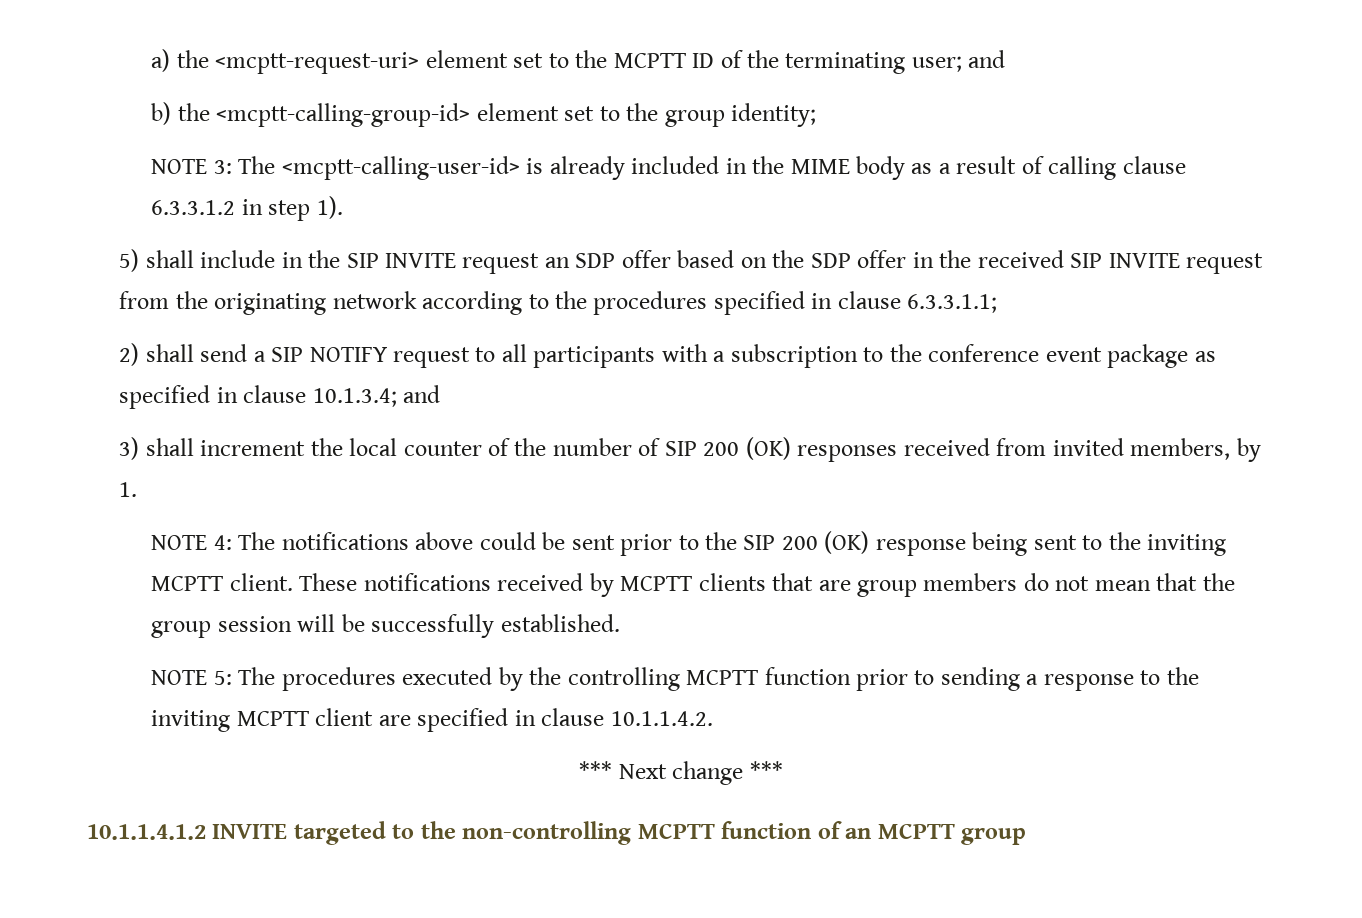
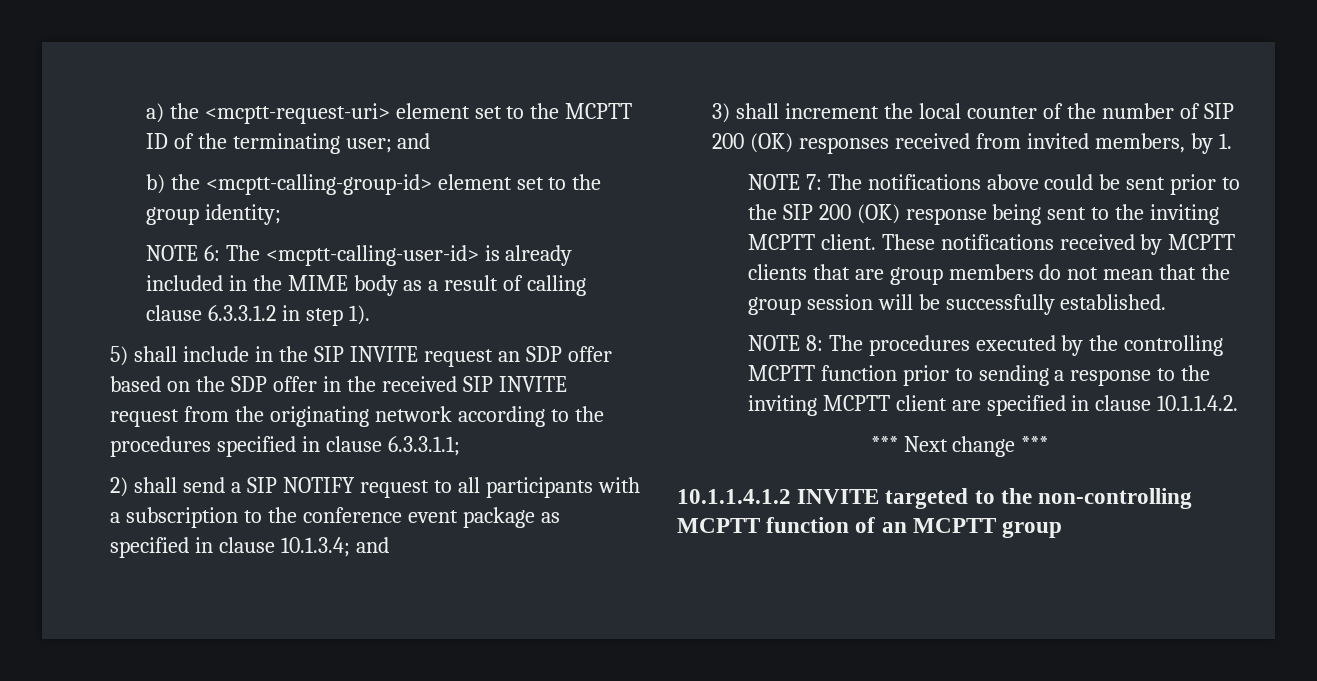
- NOTE 3: The <mcptt-calling-user-id> is already included in the MIME body as a result of calling clause 6.3.3.1.2 in step 1).
+ NOTE 6: The <mcptt-calling-user-id> is already included in the MIME body as a result of calling clause 6.3.3.1.2 in step 1).
- NOTE 4: The notifications above could be sent prior to the SIP 200 (OK) response being sent to the inviting MCPTT client.
+ NOTE 7: The notifications above could be sent prior to the SIP 200 (OK) response being sent to the inviting MCPTT client.
- NOTE 5: The procedures executed by the controlling MCPTT function prior to sending a response to the inviting MCPTT client are specified in clause 10.1.1.4.2.
+ NOTE 8: The procedures executed by the controlling MCPTT function prior to sending a response to the inviting MCPTT client are specified in clause 10.1.1.4.2.

